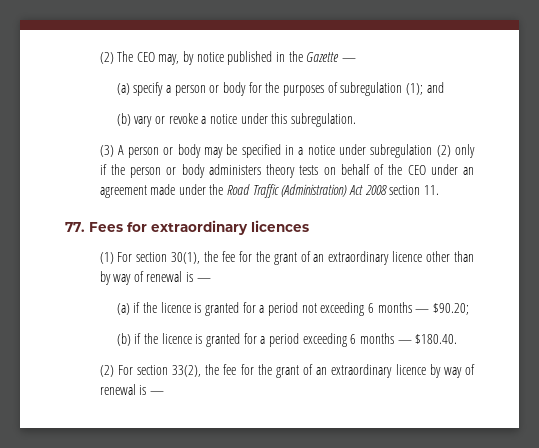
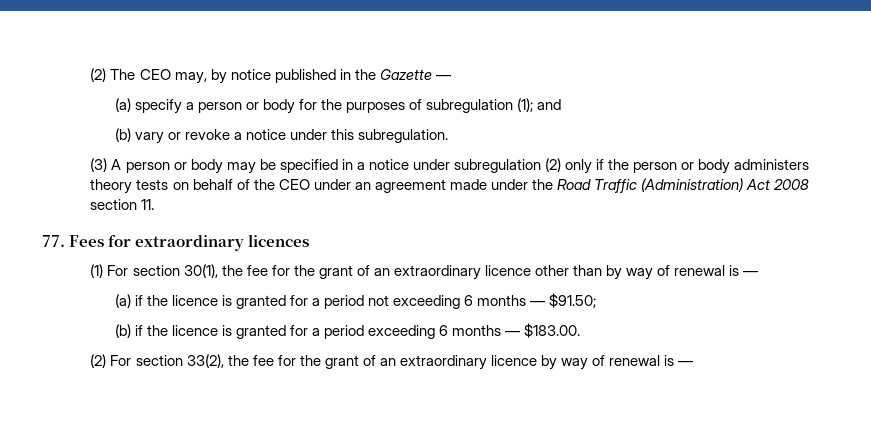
- (a) if the licence is granted for a period not exceeding 6 months — $90.20;
+ (a) if the licence is granted for a period not exceeding 6 months — $91.50;
- (b) if the licence is granted for a period exceeding 6 months — $180.40.
+ (b) if the licence is granted for a period exceeding 6 months — $183.00.

